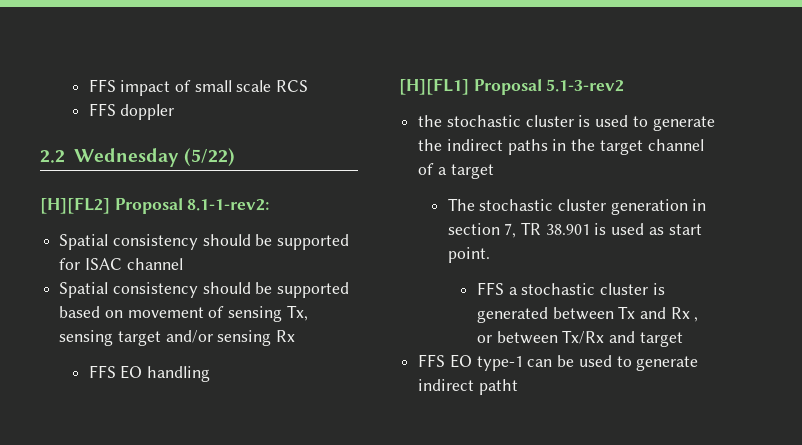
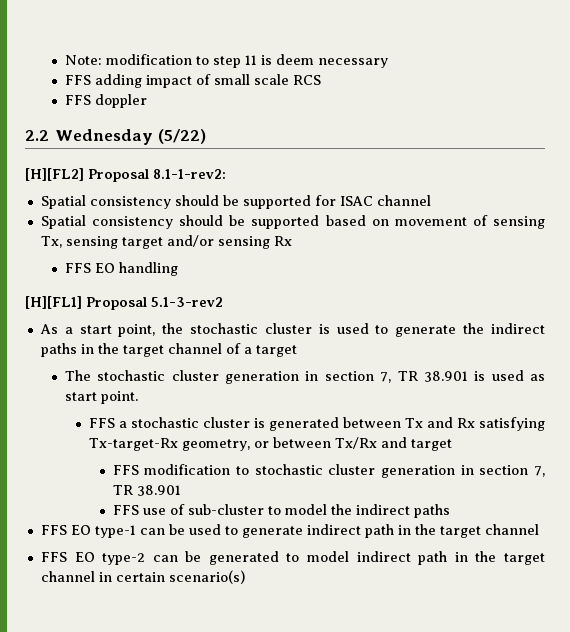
- FFS impact of small scale RCS
+ Note: modification to step 11 is deem necessary
+ FFS adding impact of small scale RCS
- the stochastic cluster is used to generate the indirect paths in the target channel of a target
+ As a start point, the stochastic cluster is used to generate the indirect paths in the target channel of a target
- FFS a stochastic cluster is generated between Tx and Rx , or between Tx/Rx and target
+ FFS a stochastic cluster is generated between Tx and Rx satisfying Tx-target-Rx geometry, or between Tx/Rx and target
+ FFS modification to stochastic cluster generation in section 7, TR 38.901
+ FFS use of sub-cluster to model the indirect paths
- FFS EO type-1 can be used to generate indirect patht
+ FFS EO type-1 can be used to generate indirect path in the target channel
+ FFS EO type-2 can be generated to model indirect path in the target channel in certain scenario(s)

